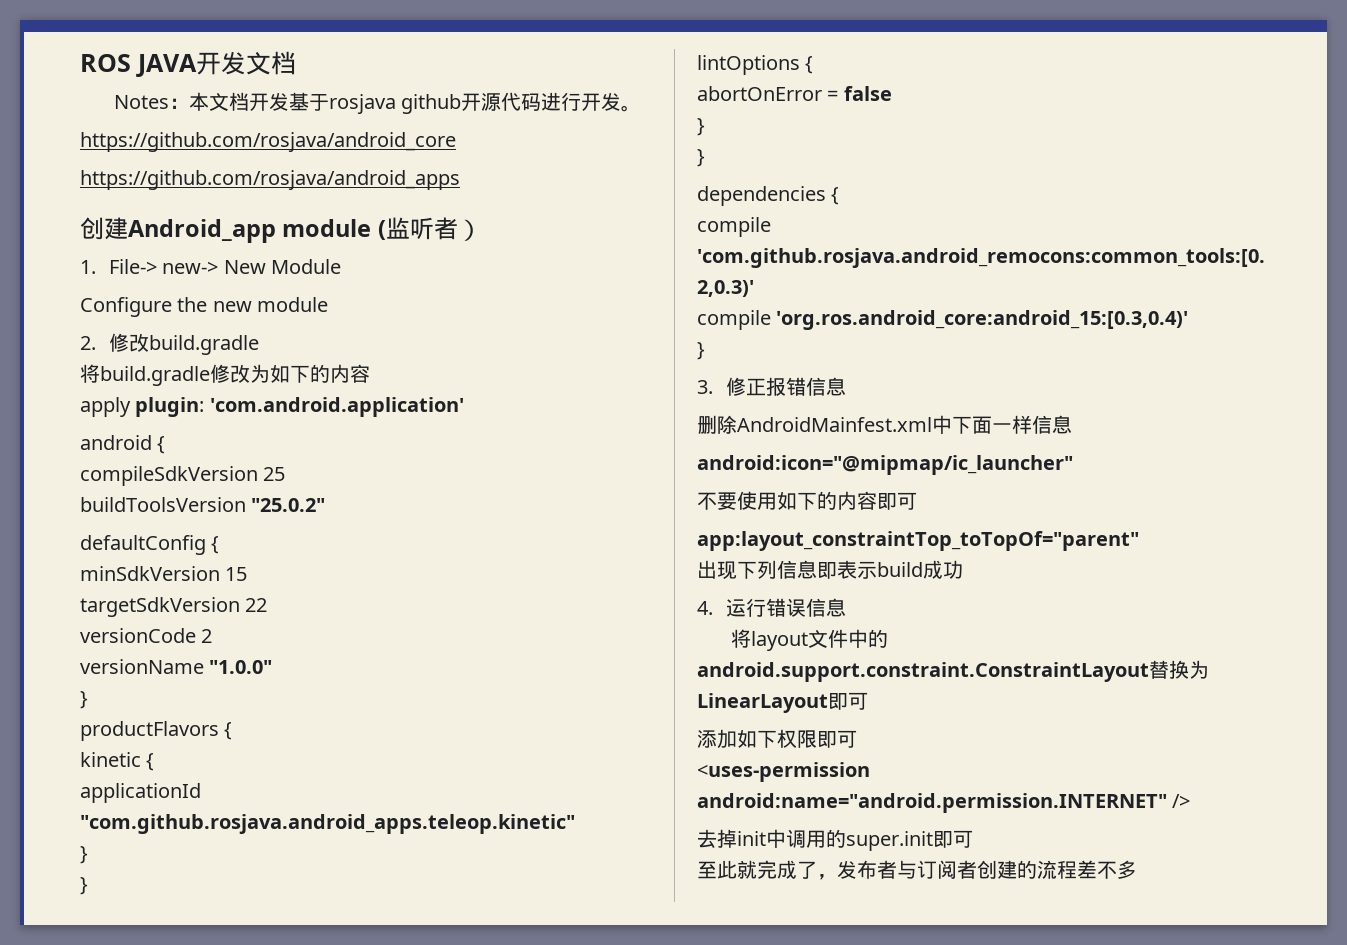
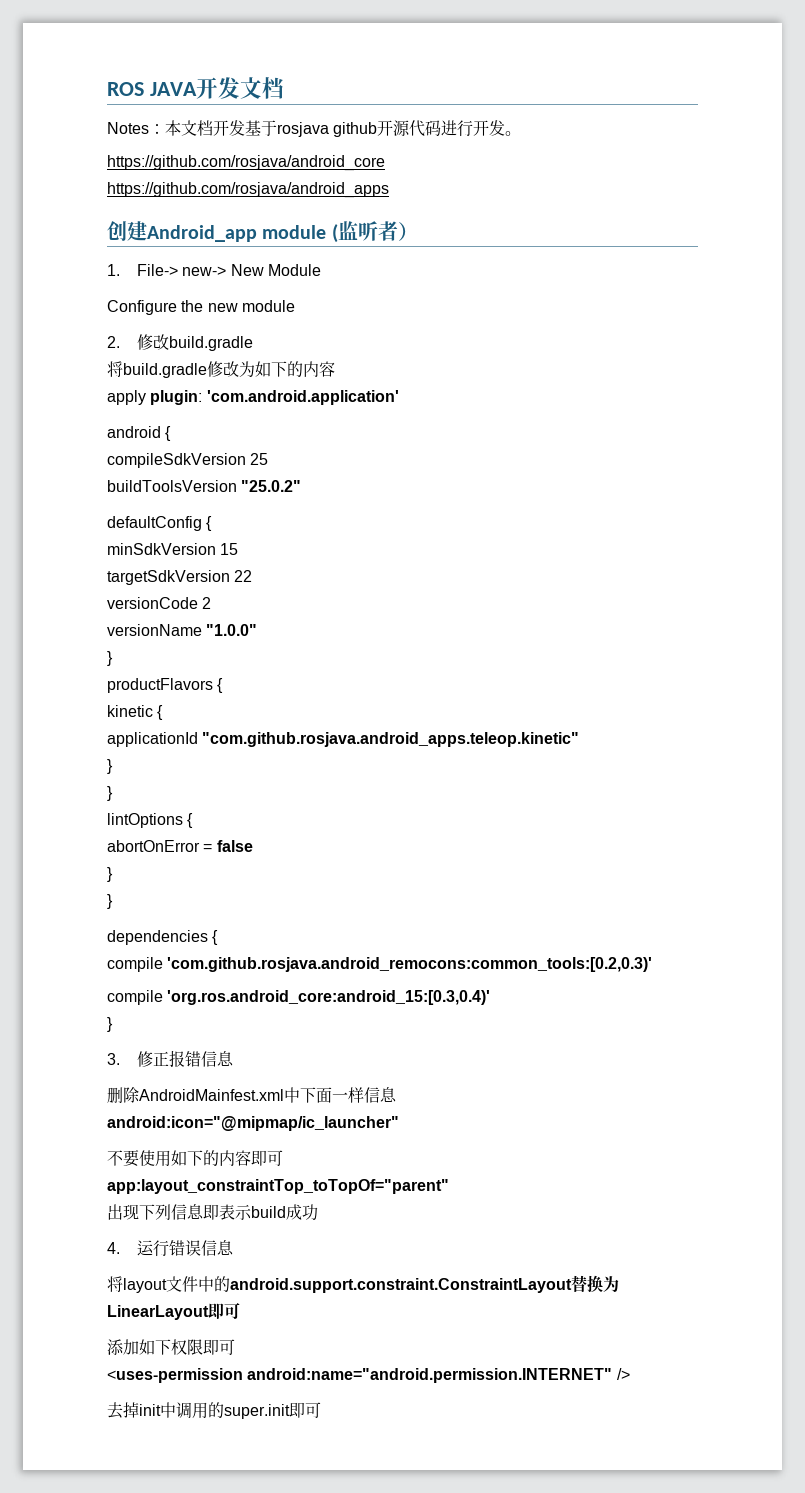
- 至此就完成了，发布者与订阅者创建的流程差不多

